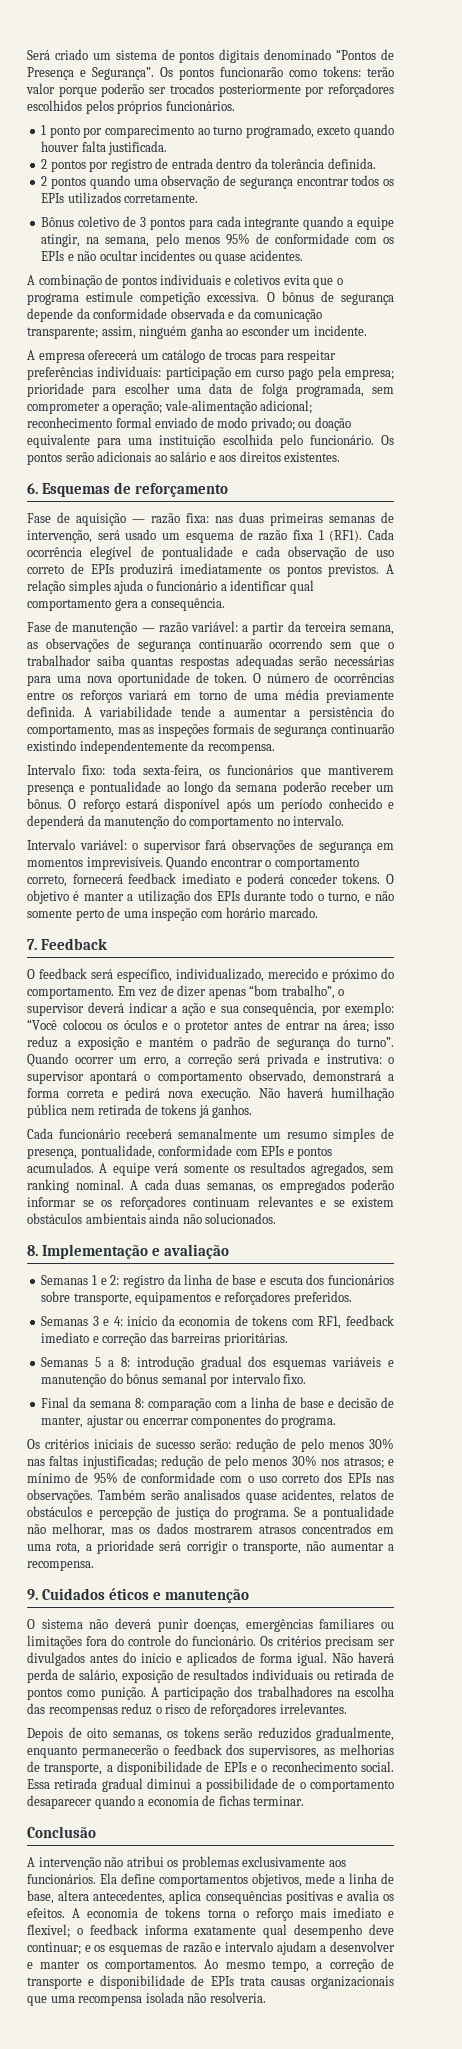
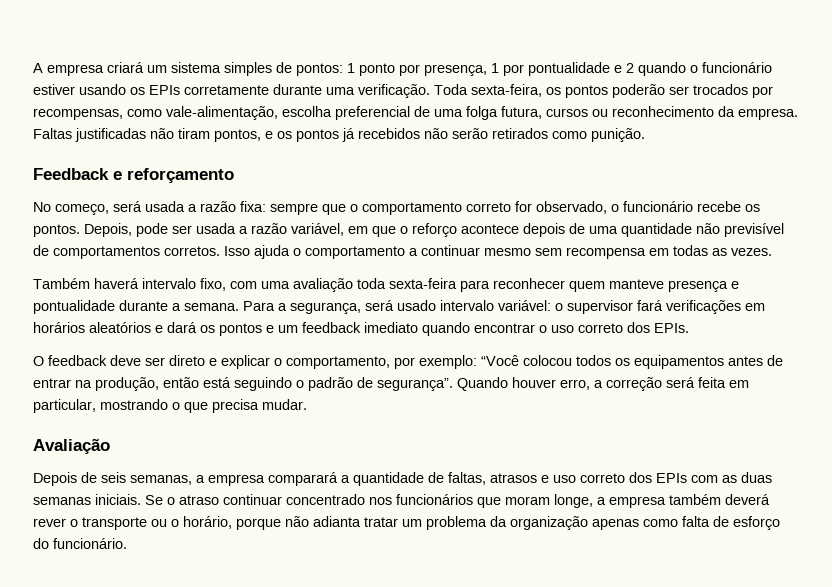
- Será criado um sistema de pontos digitais denominado “Pontos de Presença e Segurança”. Os pontos funcionarão como tokens: terão valor porque poderão ser trocados posteriormente por reforçadores escolhidos pelos próprios funcionários.
- 1 ponto por comparecimento ao turno programado, exceto quando houver falta justificada.
- 2 pontos por registro de entrada dentro da tolerância definida.
- 2 pontos quando uma observação de segurança encontrar todos os EPIs utilizados corretamente.
- Bônus coletivo de 3 pontos para cada integrante quando a equipe atingir, na semana, pelo menos 95% de conformidade com os EPIs e não ocultar incidentes ou quase acidentes.
- A combinação de pontos individuais e coletivos evita que o programa estimule competição excessiva. O bônus de segurança depende da conformidade observada e da comunicação transparente; assim, ninguém ganha ao esconder um incidente.
- A empresa oferecerá um catálogo de trocas para respeitar preferências individuais: participação em curso pago pela empresa; prioridade para escolher uma data de folga programada, sem comprometer a operação; vale-alimentação adicional; reconhecimento formal enviado de modo privado; ou doação equivalente para uma instituição escolhida pelo funcionário. Os pontos serão adicionais ao salário e aos direitos existentes.
- 6. Esquemas de reforçamento
- Fase de aquisição — razão fixa: nas duas primeiras semanas de intervenção, será usado um esquema de razão fixa 1 (RF1). Cada ocorrência elegível de pontualidade e cada observação de uso correto de EPIs produzirá imediatamente os pontos previstos. A relação simples ajuda o funcionário a identificar qual comportamento gera a consequência.
- Fase de manutenção — razão variável: a partir da terceira semana, as observações de segurança continuarão ocorrendo sem que o trabalhador saiba quantas respostas adequadas serão necessárias para uma nova oportunidade de token. O número de ocorrências entre os reforços variará em torno de uma média previamente definida. A variabilidade tende a aumentar a persistência do comportamento, mas as inspeções formais de segurança continuarão existindo independentemente da recompensa.
- Intervalo fixo: toda sexta-feira, os funcionários que mantiverem presença e pontualidade ao longo da semana poderão receber um bônus. O reforço estará disponível após um período conhecido e dependerá da manutenção do comportamento no intervalo.
- Intervalo variável: o supervisor fará observações de segurança em momentos imprevisíveis. Quando encontrar o comportamento correto, fornecerá feedback imediato e poderá conceder tokens. O objetivo é manter a utilização dos EPIs durante todo o turno, e não somente perto de uma inspeção com horário marcado.
- 7. Feedback
- O feedback será específico, individualizado, merecido e próximo do comportamento. Em vez de dizer apenas “bom trabalho”, o supervisor deverá indicar a ação e sua consequência, por exemplo: “Você colocou os óculos e o protetor antes de entrar na área; isso reduz a exposição e mantém o padrão de segurança do turno”. Quando ocorrer um erro, a correção será privada e instrutiva: o supervisor apontará o comportamento observado, demonstrará a forma correta e pedirá nova execução. Não haverá humilhação pública nem retirada de tokens já ganhos.
- Cada funcionário receberá semanalmente um resumo simples de presença, pontualidade, conformidade com EPIs e pontos acumulados. A equipe verá somente os resultados agregados, sem ranking nominal. A cada duas semanas, os empregados poderão informar se os reforçadores continuam relevantes e se existem obstáculos ambientais ainda não solucionados.
- 8. Implementação e avaliação
- Semanas 1 e 2: registro da linha de base e escuta dos funcionários sobre transporte, equipamentos e reforçadores preferidos.
- Semanas 3 e 4: início da economia de tokens com RF1, feedback imediato e correção das barreiras prioritárias.
- Semanas 5 a 8: introdução gradual dos esquemas variáveis e manutenção do bônus semanal por intervalo fixo.
- Final da semana 8: comparação com a linha de base e decisão de manter, ajustar ou encerrar componentes do programa.
- Os critérios iniciais de sucesso serão: redução de pelo menos 30% nas faltas injustificadas; redução de pelo menos 30% nos atrasos; e mínimo de 95% de conformidade com o uso correto dos EPIs nas observações. Também serão analisados quase acidentes, relatos de obstáculos e percepção de justiça do programa. Se a pontualidade não melhorar, mas os dados mostrarem atrasos concentrados em uma rota, a prioridade será corrigir o transporte, não aumentar a recompensa.
- 9. Cuidados éticos e manutenção
- O sistema não deverá punir doenças, emergências familiares ou limitações fora do controle do funcionário. Os critérios precisam ser divulgados antes do início e aplicados de forma igual. Não haverá perda de salário, exposição de resultados individuais ou retirada de pontos como punição. A participação dos trabalhadores na escolha das recompensas reduz o risco de reforçadores irrelevantes.
- Depois de oito semanas, os tokens serão reduzidos gradualmente, enquanto permanecerão o feedback dos supervisores, as melhorias de transporte, a disponibilidade de EPIs e o reconhecimento social. Essa retirada gradual diminui a possibilidade de o comportamento desaparecer quando a economia de fichas terminar.
- Conclusão
- A intervenção não atribui os problemas exclusivamente aos funcionários. Ela define comportamentos objetivos, mede a linha de base, altera antecedentes, aplica consequências positivas e avalia os efeitos. A economia de tokens torna o reforço mais imediato e flexível; o feedback informa exatamente qual desempenho deve continuar; e os esquemas de razão e intervalo ajudam a desenvolver e manter os comportamentos. Ao mesmo tempo, a correção de transporte e disponibilidade de EPIs trata causas organizacionais que uma recompensa isolada não resolveria.
+ A empresa criará um sistema simples de pontos: 1 ponto por presença, 1 por pontualidade e 2 quando o funcionário estiver usando os EPIs corretamente durante uma verificação. Toda sexta-feira, os pontos poderão ser trocados por recompensas, como vale-alimentação, escolha preferencial de uma folga futura, cursos ou reconhecimento da empresa. Faltas justificadas não tiram pontos, e os pontos já recebidos não serão retirados como punição.
+ Feedback e reforçamento
+ No começo, será usada a razão fixa: sempre que o comportamento correto for observado, o funcionário recebe os pontos. Depois, pode ser usada a razão variável, em que o reforço acontece depois de uma quantidade não previsível de comportamentos corretos. Isso ajuda o comportamento a continuar mesmo sem recompensa em todas as vezes.
+ Também haverá intervalo fixo, com uma avaliação toda sexta-feira para reconhecer quem manteve presença e pontualidade durante a semana. Para a segurança, será usado intervalo variável: o supervisor fará verificações em horários aleatórios e dará os pontos e um feedback imediato quando encontrar o uso correto dos EPIs.
+ O feedback deve ser direto e explicar o comportamento, por exemplo: “Você colocou todos os equipamentos antes de entrar na produção, então está seguindo o padrão de segurança”. Quando houver erro, a correção será feita em particular, mostrando o que precisa mudar.
+ Avaliação
+ Depois de seis semanas, a empresa comparará a quantidade de faltas, atrasos e uso correto dos EPIs com as duas semanas iniciais. Se o atraso continuar concentrado nos funcionários que moram longe, a empresa também deverá rever o transporte ou o horário, porque não adianta tratar um problema da organização apenas como falta de esforço do funcionário.

